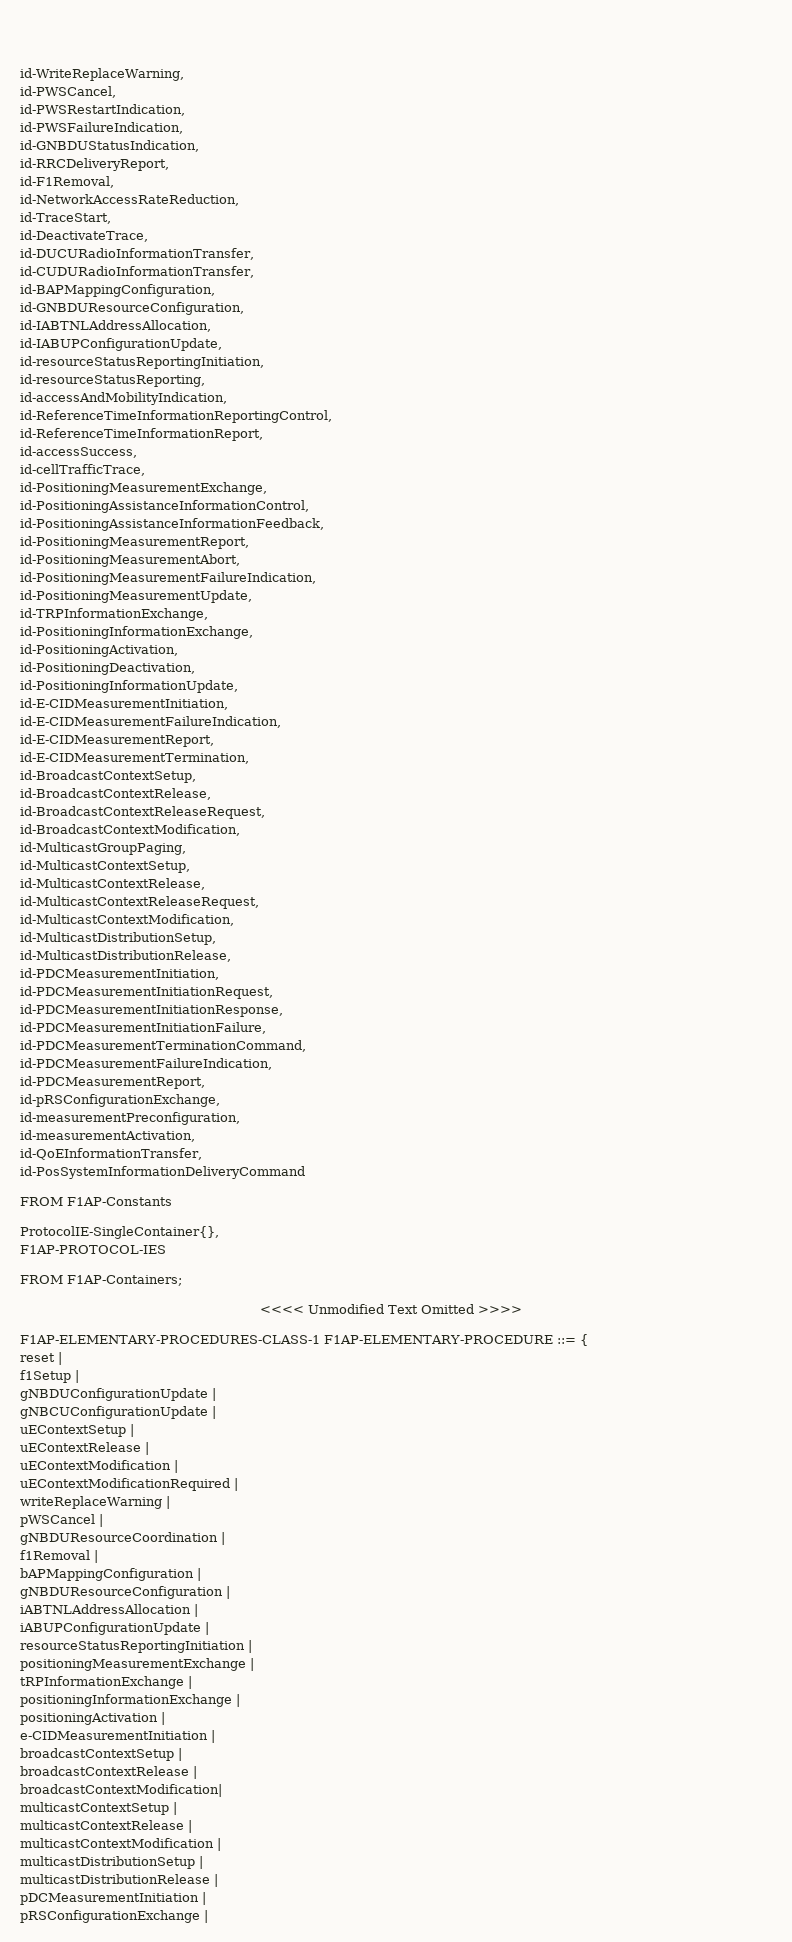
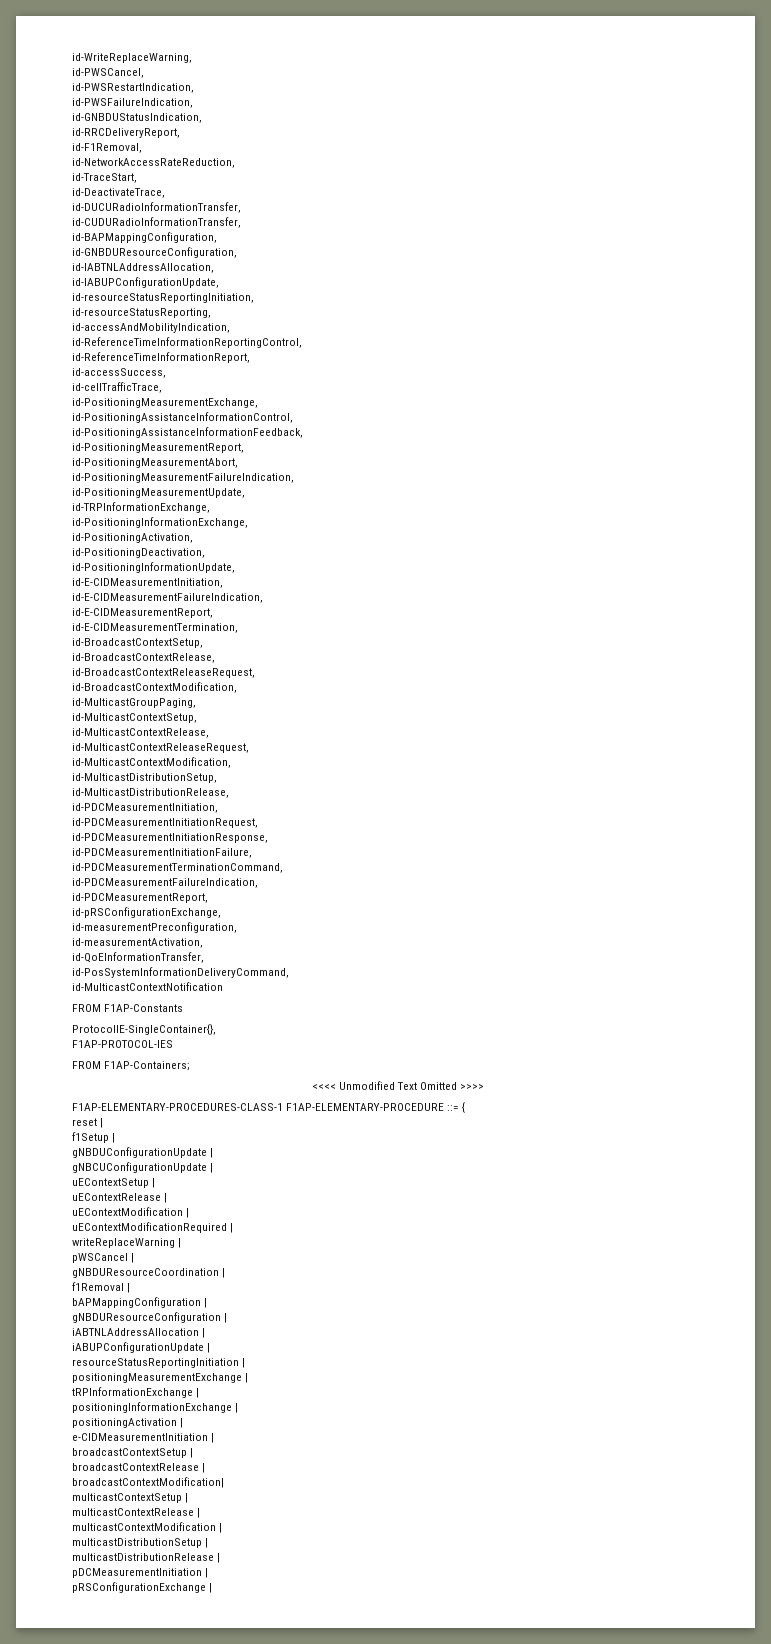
- id-PosSystemInformationDeliveryCommand
+ id-PosSystemInformationDeliveryCommand,
+ id-MulticastContextNotification

